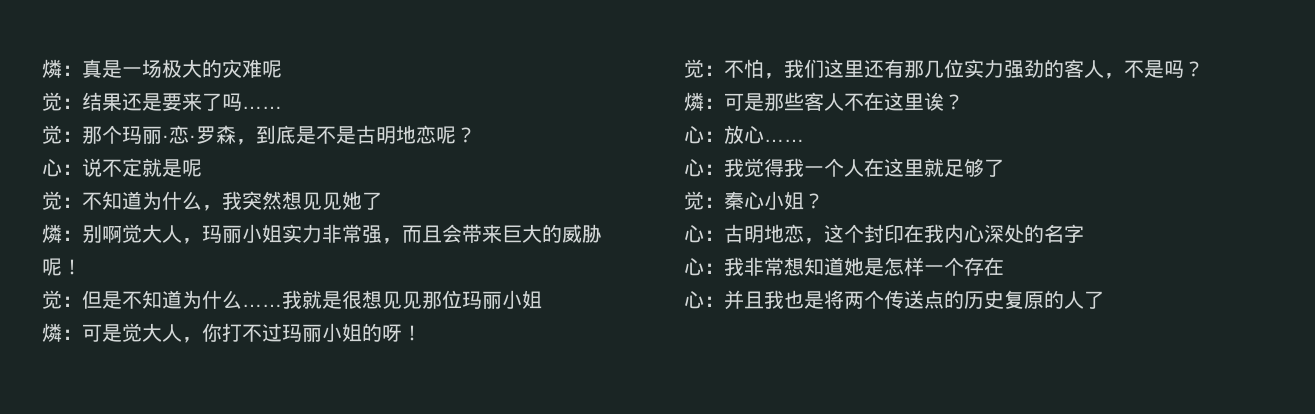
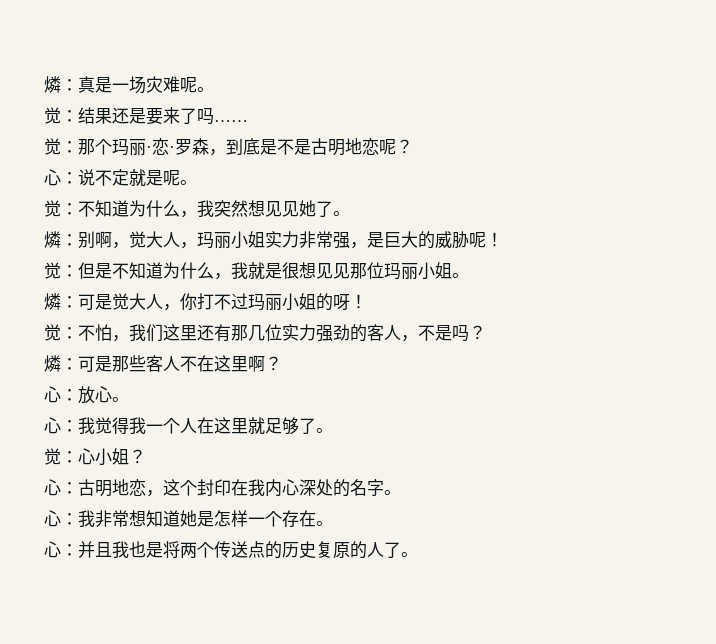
- 燐：真是一场极大的灾难呢
+ 燐：真是一场灾难呢。
- 心：说不定就是呢
+ 心：说不定就是呢。
- 觉：不知道为什么，我突然想见见她了
+ 觉：不知道为什么，我突然想见见她了。
- 燐：别啊觉大人，玛丽小姐实力非常强，而且会带来巨大的威胁呢！
+ 燐：别啊，觉大人，玛丽小姐实力非常强，是巨大的威胁呢！
- 觉：但是不知道为什么……我就是很想见见那位玛丽小姐
+ 觉：但是不知道为什么，我就是很想见见那位玛丽小姐。
- 燐：可是那些客人不在这里诶？
+ 燐：可是那些客人不在这里啊？
- 心：放心……
+ 心：放心。
- 心：我觉得我一个人在这里就足够了
- 觉：秦心小姐？
+ 心：我觉得我一个人在这里就足够了。
+ 觉：心小姐？
- 心：古明地恋，这个封印在我内心深处的名字
+ 心：古明地恋，这个封印在我内心深处的名字。
- 心：我非常想知道她是怎样一个存在
+ 心：我非常想知道她是怎样一个存在。
- 心：并且我也是将两个传送点的历史复原的人了
+ 心：并且我也是将两个传送点的历史复原的人了。

